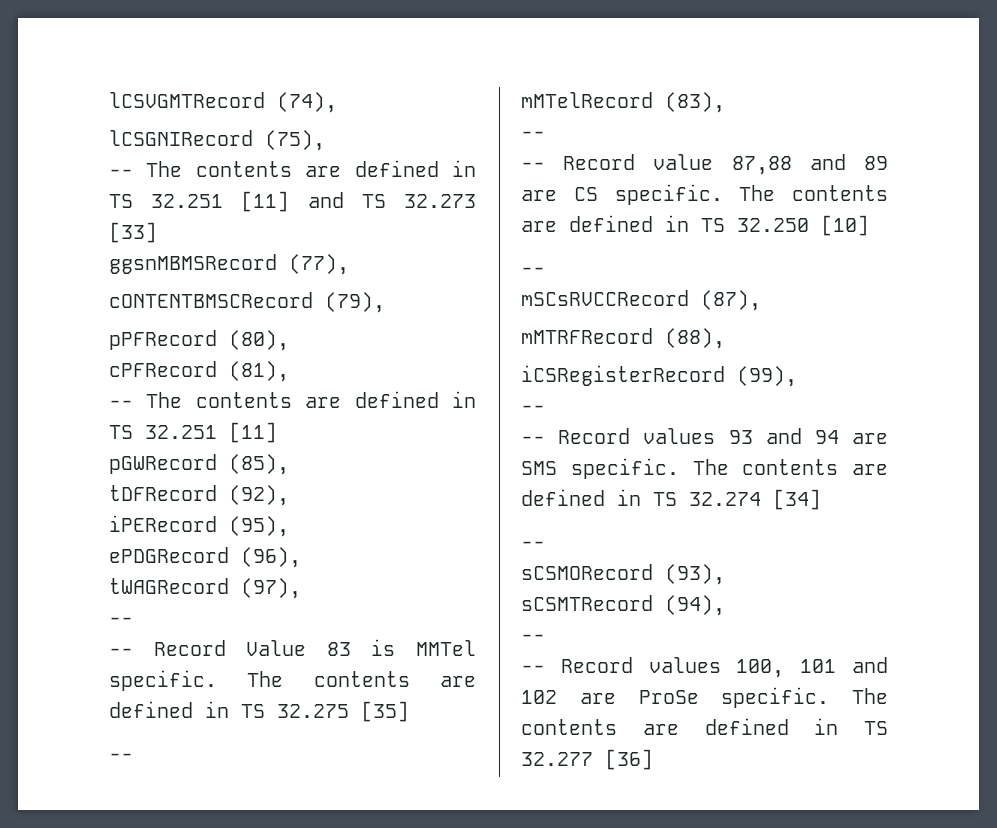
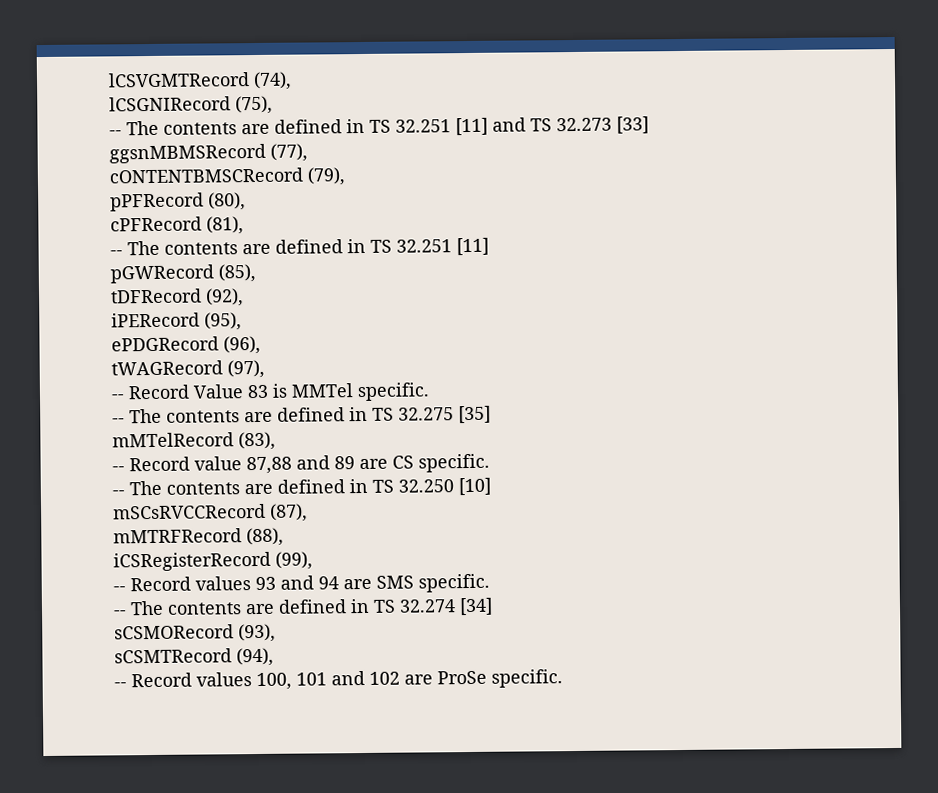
  tWAGRecord (97),
- --
- -- Record Value 83 is MMTel specific. The contents are defined in TS 32.275 [35]
- --
+ -- Record Value 83 is MMTel specific.
+ -- The contents are defined in TS 32.275 [35]
  mMTelRecord (83),
- --
- -- Record value 87,88 and 89 are CS specific. The contents are defined in TS 32.250 [10]
- --
+ -- Record value 87,88 and 89 are CS specific.
+ -- The contents are defined in TS 32.250 [10]
  iCSRegisterRecord (99),
- --
- -- Record values 93 and 94 are SMS specific. The contents are defined in TS 32.274 [34]
- --
+ -- Record values 93 and 94 are SMS specific.
+ -- The contents are defined in TS 32.274 [34]
  sCSMTRecord (94),
- --
- -- Record values 100, 101 and 102 are ProSe specific. The contents are defined in TS 32.277 [36]
+ -- Record values 100, 101 and 102 are ProSe specific.

